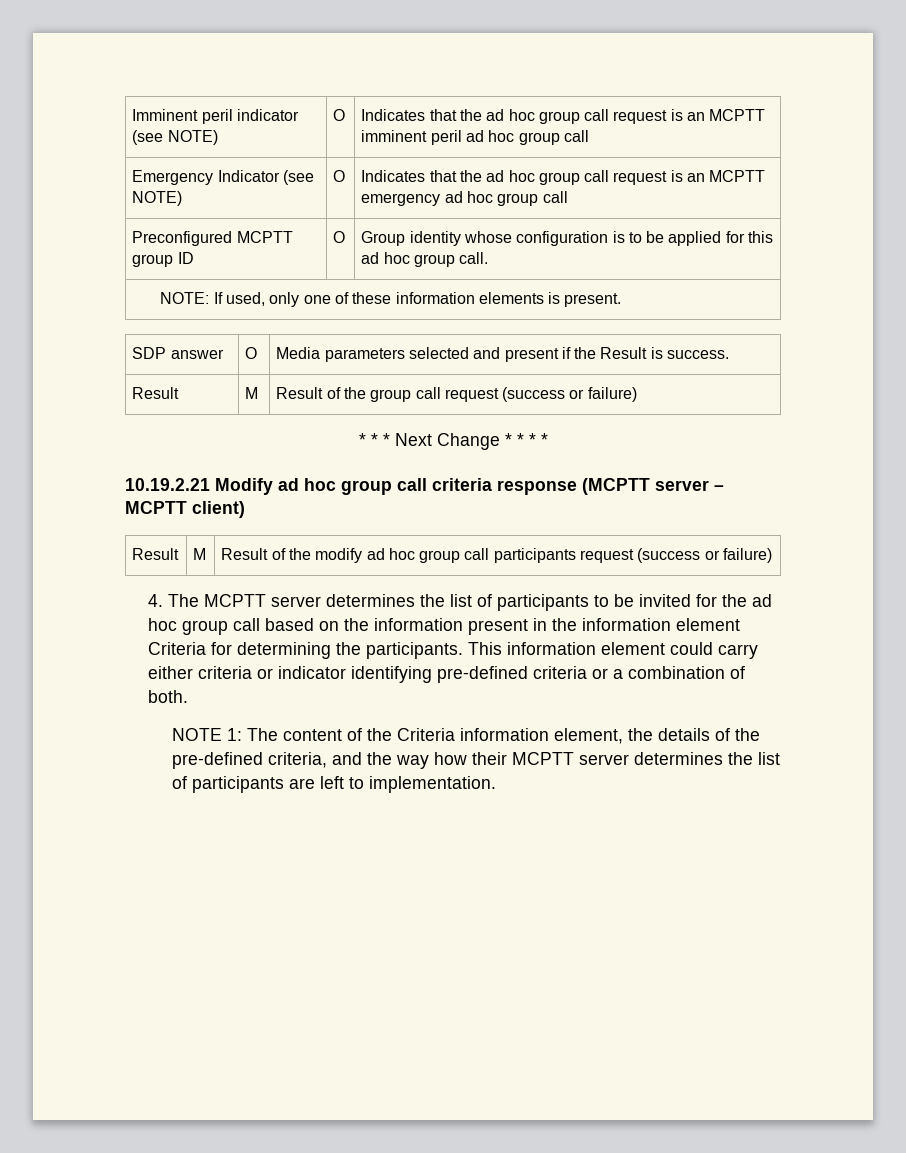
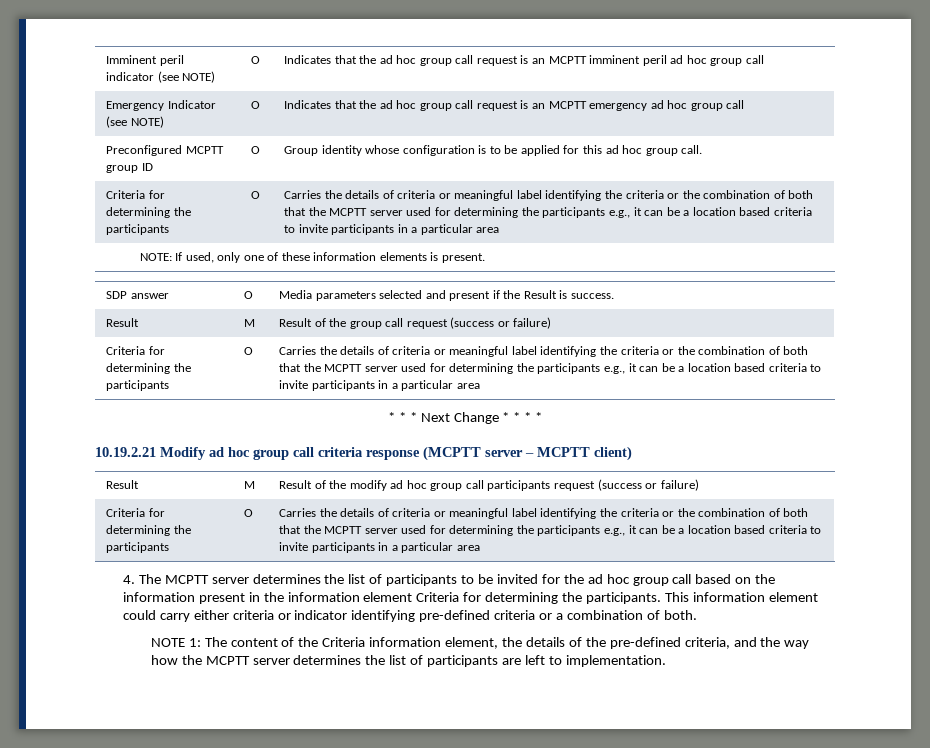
  Preconfigured MCPTT group ID | O | Group identity whose configuration is to be applied for this ad hoc group call.
+ Criteria for determining the participants | O | Carries the details of criteria or meaningful label identifying the criteria or the combination of both that the MCPTT server used for determining the participants e.g., it can be a location based criteria to invite participants in a particular area
  Result | M | Result of the group call request (success or failure)
+ Criteria for determining the participants | O | Carries the details of criteria or meaningful label identifying the criteria or the combination of both that the MCPTT server used for determining the participants e.g., it can be a location based criteria to invite participants in a particular area
  Result | M | Result of the modify ad hoc group call participants request (success or failure)
+ Criteria for determining the participants | O | Carries the details of criteria or meaningful label identifying the criteria or the combination of both that the MCPTT server used for determining the participants e.g., it can be a location based criteria to invite participants in a particular area
- NOTE 1: The content of the Criteria information element, the details of the pre-defined criteria, and the way how their MCPTT server determines the list of participants are left to implementation.
+ NOTE 1: The content of the Criteria information element, the details of the pre-defined criteria, and the way how the MCPTT server determines the list of participants are left to implementation.

